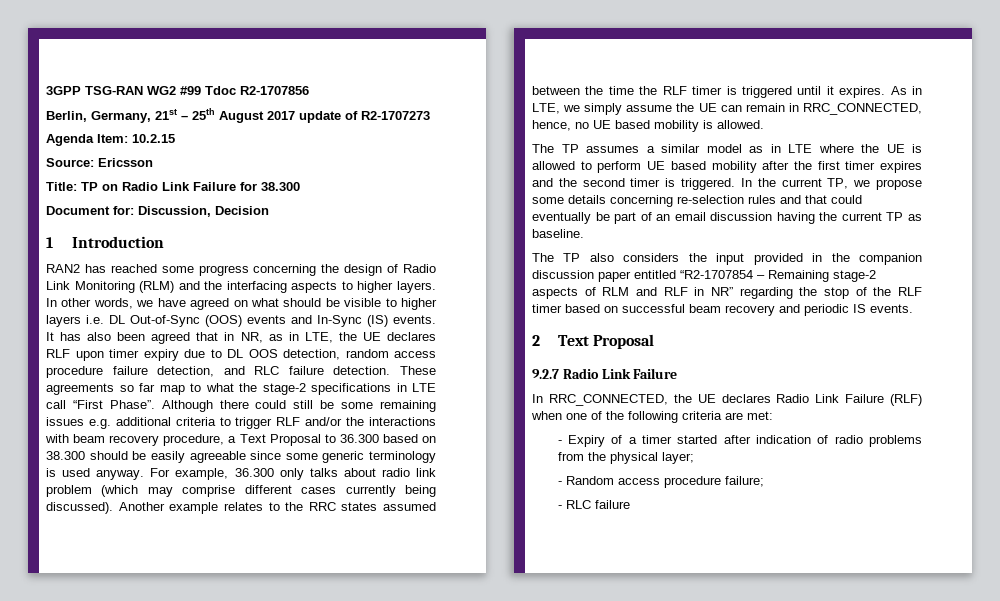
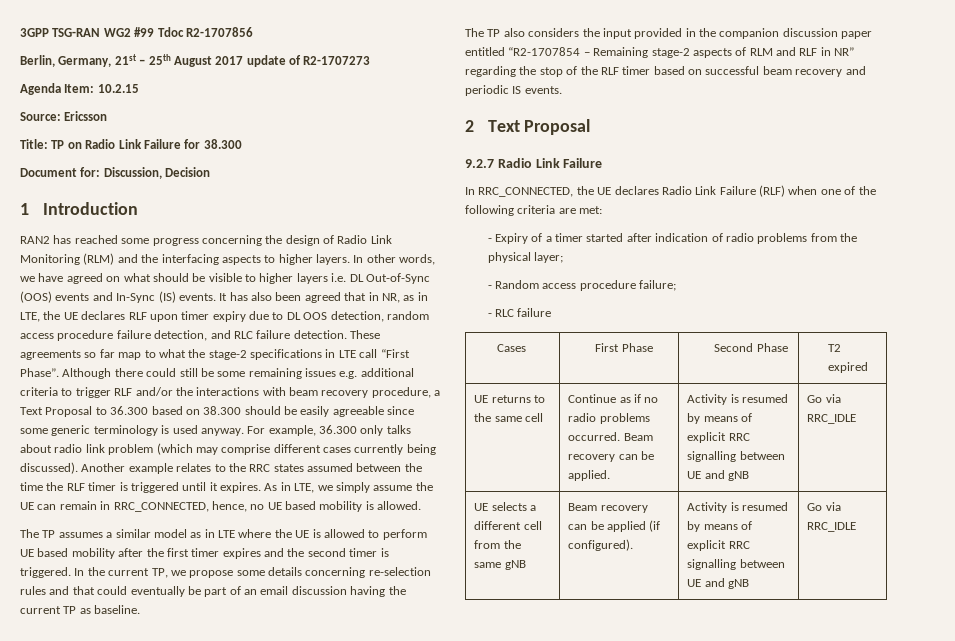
+ Cases | First Phase | Second Phase | T2 expired
+ UE returns to the same cell | Continue as if no radio problems occurred. Beam recovery can be applied. | Activity is resumed by means of explicit RRC signalling between UE and gNB | Go via RRC_IDLE
+ UE selects a different cell from the same gNB | Beam recovery can be applied (if configured). | Activity is resumed by means of explicit RRC signalling between UE and gNB | Go via RRC_IDLE

